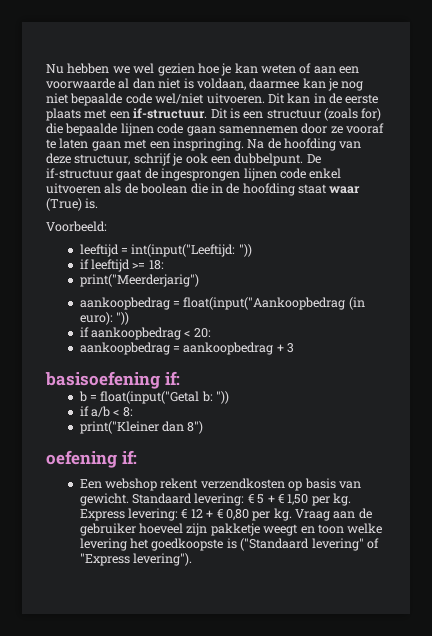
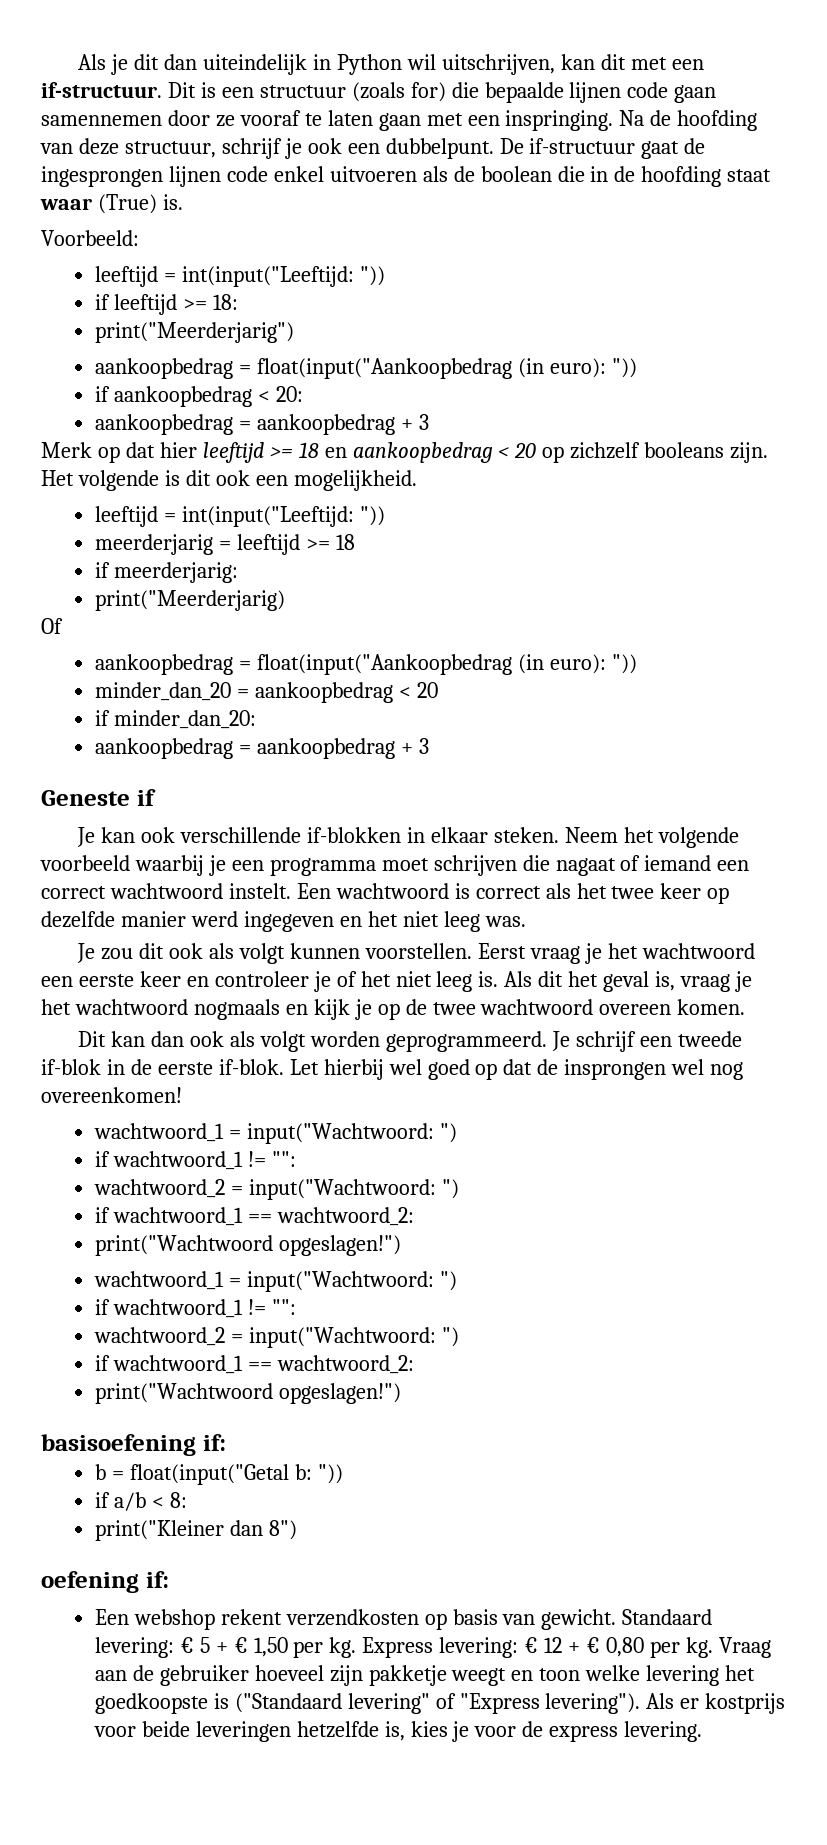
- Nu hebben we wel gezien hoe je kan weten of aan een voorwaarde al dan niet is voldaan, daarmee kan je nog niet bepaalde code wel/niet uitvoeren. Dit kan in de eerste plaats met een if-structuur.
+ Als je dit dan uiteindelijk in Python wil uitschrijven, kan dit met een if-structuur.
+ Merk op dat hier leeftijd >= 18 en aankoopbedrag < 20 op zichzelf booleans zijn. Het volgende is dit ook een mogelijkheid.
+ leeftijd = int(input("Leeftijd: "))
+ meerderjarig = leeftijd >= 18
+ if meerderjarig:
+ print("Meerderjarig)
+ Of
+ aankoopbedrag = float(input("Aankoopbedrag (in euro): "))
+ minder_dan_20 = aankoopbedrag < 20
+ if minder_dan_20:
+ aankoopbedrag = aankoopbedrag + 3
+ Geneste if
+ Je kan ook verschillende if-blokken in elkaar steken. Neem het volgende voorbeeld waarbij je een programma moet schrijven die nagaat of iemand een correct wachtwoord instelt. Een wachtwoord is correct als het twee keer op dezelfde manier werd ingegeven en het niet leeg was.
+ Je zou dit ook als volgt kunnen voorstellen. Eerst vraag je het wachtwoord een eerste keer en controleer je of het niet leeg is. Als dit het geval is, vraag je het wachtwoord nogmaals en kijk je op de twee wachtwoord overeen komen.
+ Dit kan dan ook als volgt worden geprogrammeerd. Je schrijf een tweede if-blok in de eerste if-blok. Let hierbij wel goed op dat de insprongen wel nog overeenkomen!
+ wachtwoord_1 = input("Wachtwoord: ")
+ if wachtwoord_1 != "":
+ wachtwoord_2 = input("Wachtwoord: ")
+ if wachtwoord_1 == wachtwoord_2:
+ print("Wachtwoord opgeslagen!")
+ wachtwoord_1 = input("Wachtwoord: ")
+ if wachtwoord_1 != "":
+ wachtwoord_2 = input("Wachtwoord: ")
+ if wachtwoord_1 == wachtwoord_2:
+ print("Wachtwoord opgeslagen!")
+ Als er kostprijs voor beide leveringen hetzelfde is, kies je voor de express levering.

